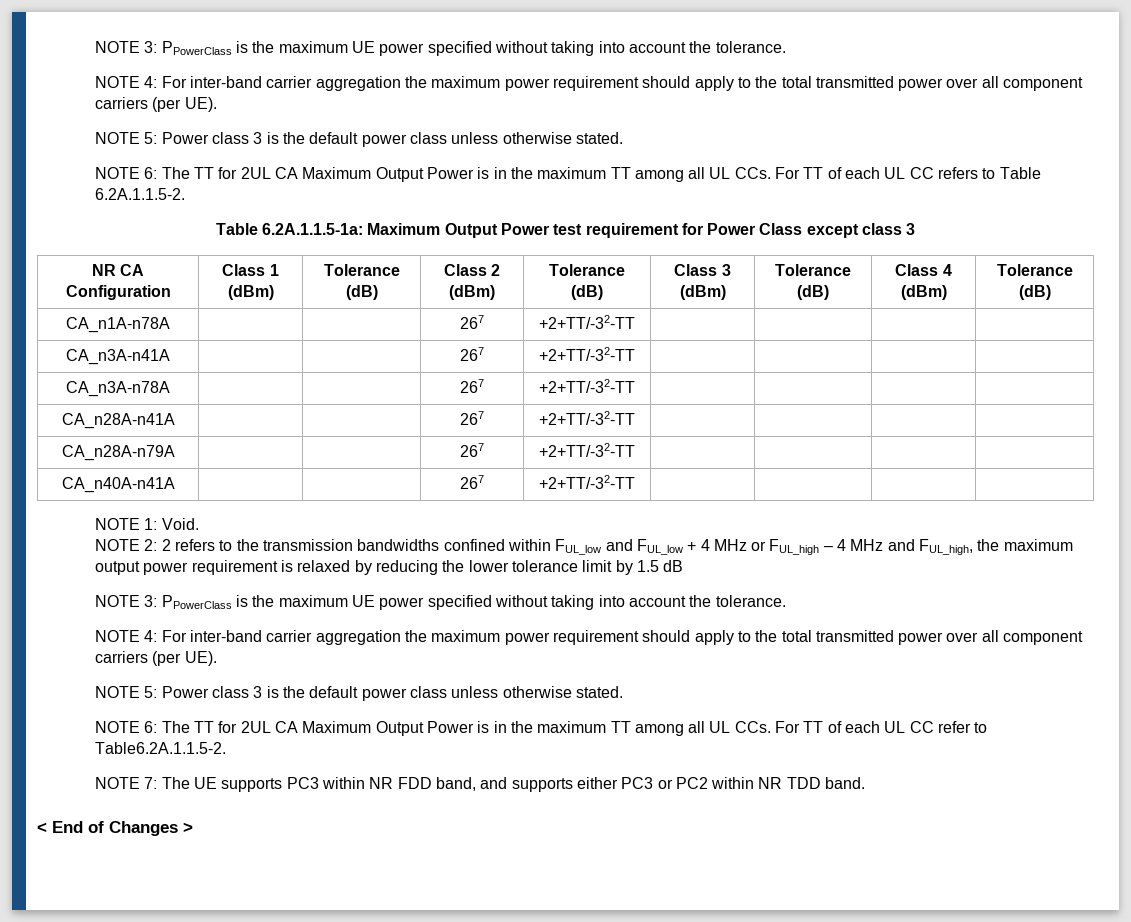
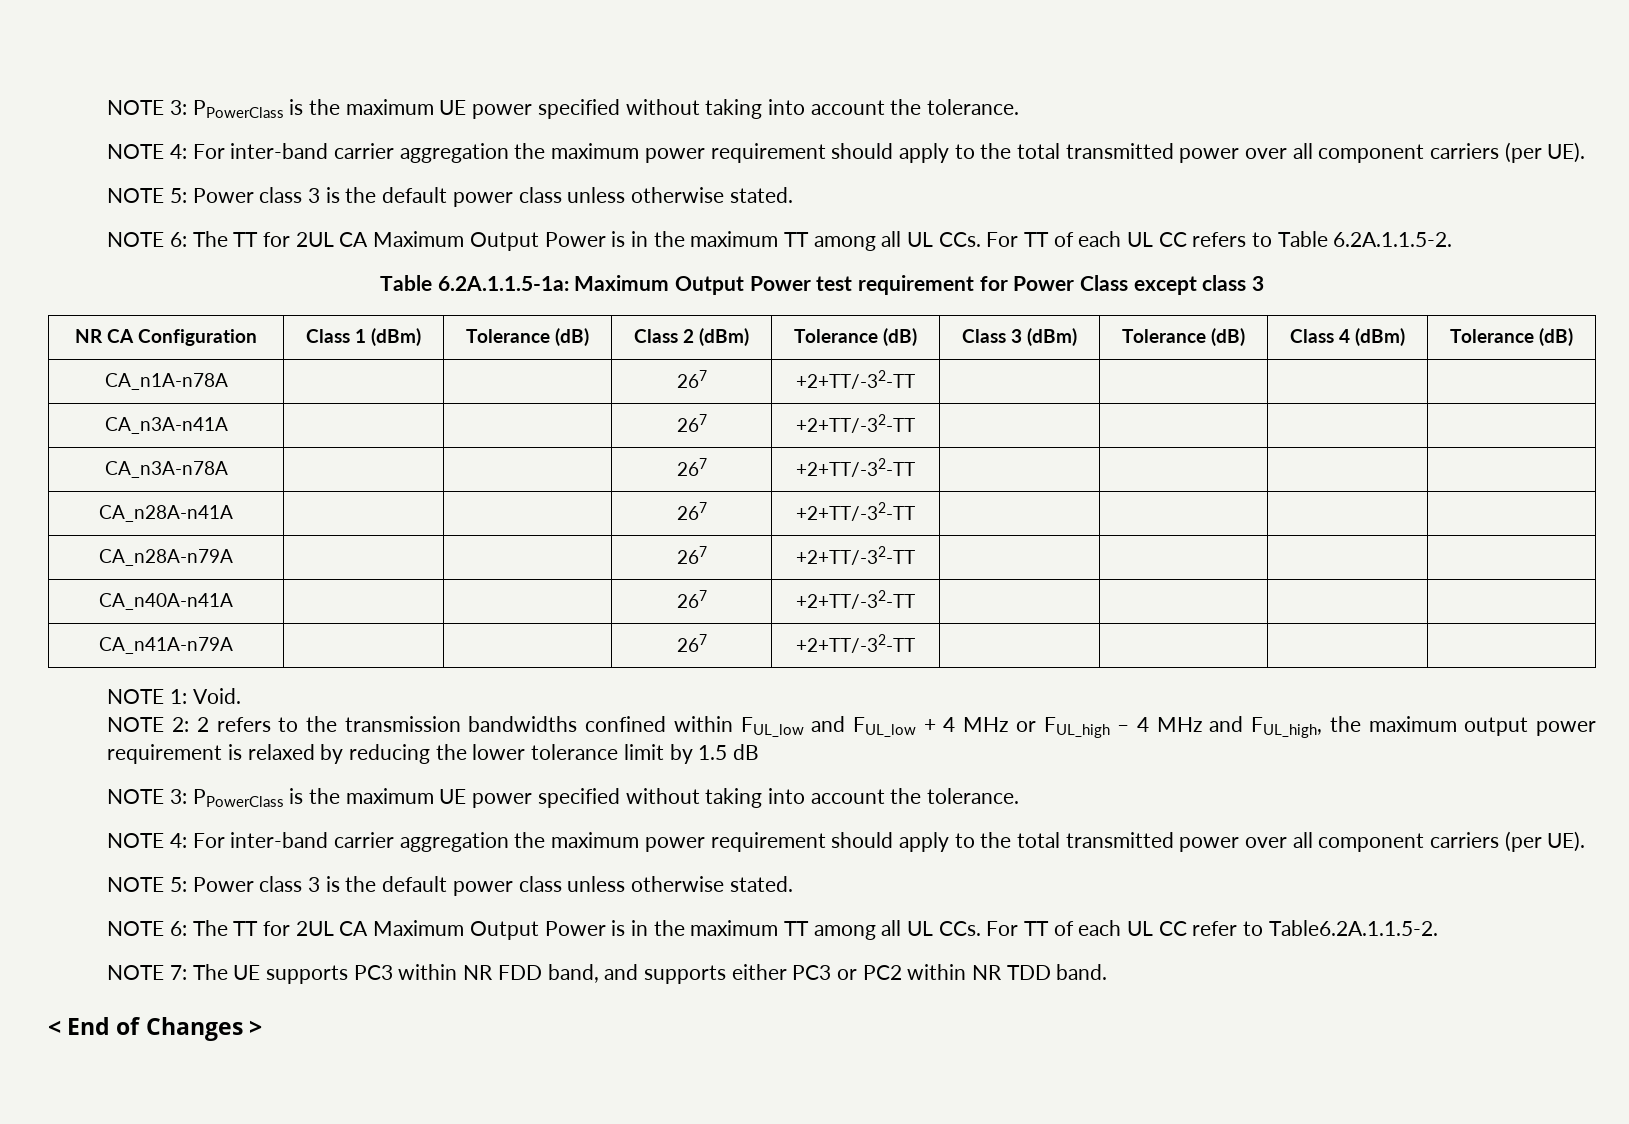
+ CA_n41A-n79A | | | 267 | +2+TT/-32-TT | | | |

